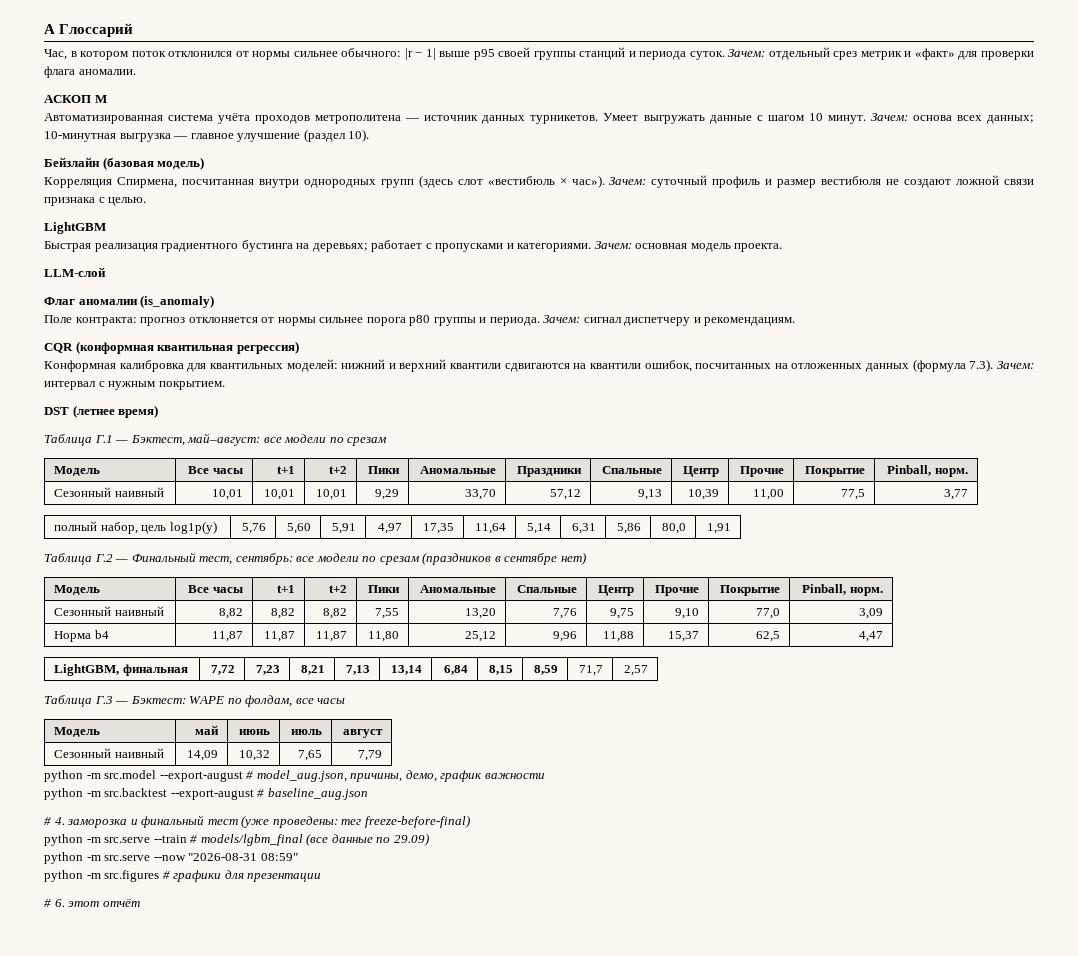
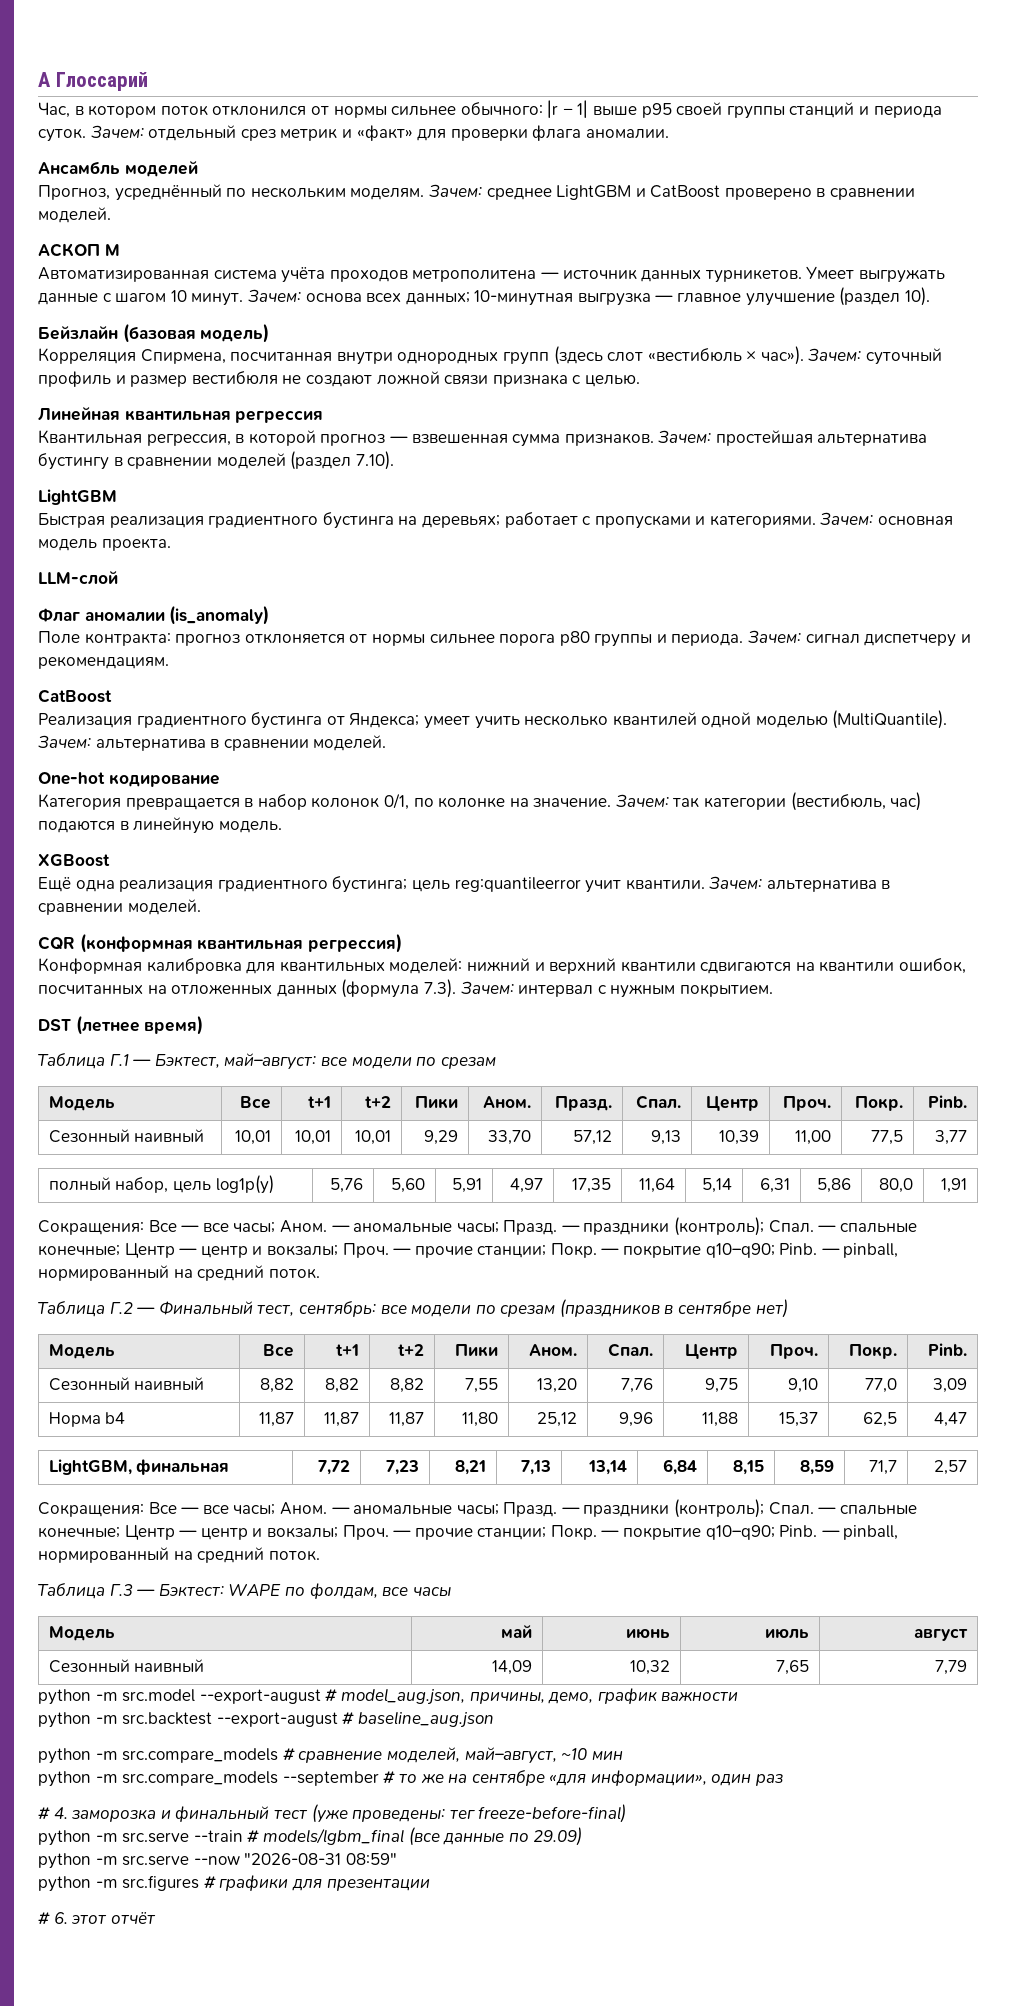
+ Ансамбль моделей
+ Прогноз, усреднённый по нескольким моделям. Зачем: среднее LightGBM и CatBoost проверено в сравнении моделей.
+ Линейная квантильная регрессия
+ Квантильная регрессия, в которой прогноз — взвешенная сумма признаков. Зачем: простейшая альтернатива бустингу в сравнении моделей (раздел 7.10).
  Зачем: сигнал диспетчеру и рекомендациям.
+ CatBoost
+ Реализация градиентного бустинга от Яндекса; умеет учить несколько квантилей одной моделью (MultiQuantile). Зачем: альтернатива в сравнении моделей.
+ One-hot кодирование
+ Категория превращается в набор колонок 0/1, по колонке на значение. Зачем: так категории (вестибюль, час) подаются в линейную модель.
+ XGBoost
+ Ещё одна реализация градиентного бустинга; цель reg:quantileerror учит квантили. Зачем: альтернатива в сравнении моделей.
- Модель | Все часы | t+1 | t+2 | Пики | Аномальные | Праздники | Спальные | Центр | Прочие | Покрытие | Pinball, норм.
+ Модель | Все | t+1 | t+2 | Пики | Аном. | Празд. | Спал. | Центр | Проч. | Покр. | Pinb.
  полный набор, цель log1p(y) | 5,76 | 5,60 | 5,91 | 4,97 | 17,35 | 11,64 | 5,14 | 6,31 | 5,86 | 80,0 | 1,91
+ Сокращения: Все — все часы; Аном. — аномальные часы; Празд. — праздники (контроль); Спал. — спальные конечные; Центр — центр и вокзалы; Проч. — прочие станции; Покр. — покрытие q10–q90; Pinb. — pinball, нормированный на средний поток.
- Модель | Все часы | t+1 | t+2 | Пики | Аномальные | Спальные | Центр | Прочие | Покрытие | Pinball, норм.
+ Модель | Все | t+1 | t+2 | Пики | Аном. | Спал. | Центр | Проч. | Покр. | Pinb.
  LightGBM, финальная | 7,72 | 7,23 | 8,21 | 7,13 | 13,14 | 6,84 | 8,15 | 8,59 | 71,7 | 2,57
+ Сокращения: Все — все часы; Аном. — аномальные часы; Празд. — праздники (контроль); Спал. — спальные конечные; Центр — центр и вокзалы; Проч. — прочие станции; Покр. — покрытие q10–q90; Pinb. — pinball, нормированный на средний поток.
+ python -m src.compare_models # сравнение моделей, май–август, ~10 мин
+ python -m src.compare_models --september # то же на сентябре «для информации», один раз

